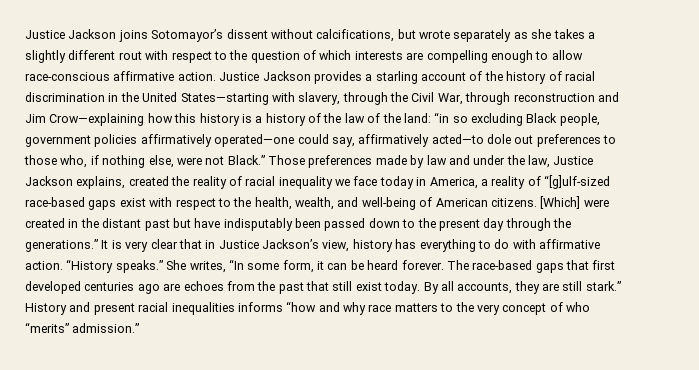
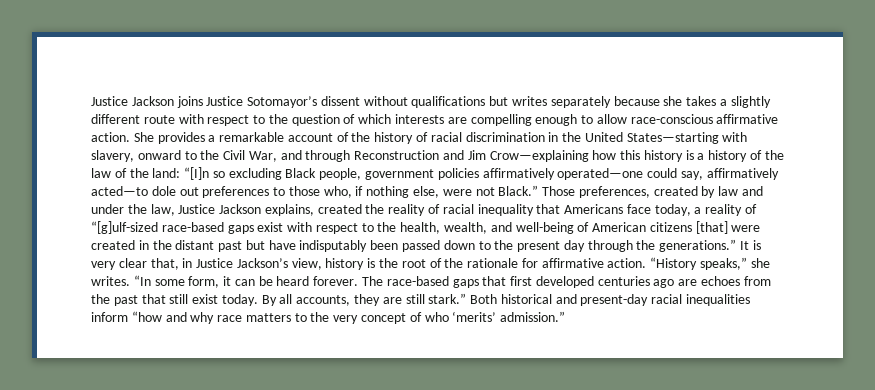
- Justice Jackson joins Sotomayor’s dissent without calcifications, but wrote separately as she takes a slightly different rout with respect to the question of which interests are compelling enough to allow race-conscious affirmative action.
+ Justice Jackson joins Justice Sotomayor’s dissent without qualifications but writes separately because she takes a slightly different route with respect to the question of which interests are compelling enough to allow race-conscious affirmative action.
- Justice Jackson provides a starling account of the history of racial discrimination in the United States—starting with slavery, through the Civil War, through reconstruction and Jim Crow—explaining how this history is a history of the law of the land: “in so excluding Black people, government policies affirmatively operated—one could say, affirmatively acted—to dole out preferences to those who, if nothing else, were not Black.”
+ She provides a remarkable account of the history of racial discrimination in the United States—starting with slavery, onward to the Civil War, and through Reconstruction and Jim Crow—explaining how this history is a history of the law of the land: “[I]n so excluding Black people, government policies affirmatively operated—one could say, affirmatively acted—to dole out preferences to those who, if nothing else, were not Black.”
- Those preferences made by law and under the law, Justice Jackson explains, created the reality of racial inequality we face today in America, a reality of “[g]ulf-sized race-based gaps exist with respect to the health, wealth, and well-being of American citizens. [Which] were created in the distant past but have indisputably been passed down to the present day through the generations.”
+ Those preferences, created by law and under the law, Justice Jackson explains, created the reality of racial inequality that Americans face today, a reality of “[g]ulf-sized race-based gaps exist with respect to the health, wealth, and well-being of American citizens [that] were created in the distant past but have indisputably been passed down to the present day through the generations.”
- It is very clear that in Justice Jackson’s view, history has everything to do with affirmative action. “History speaks.” She writes, “In some form, it can be heard forever.
+ It is very clear that, in Justice Jackson’s view, history is the root of the rationale for affirmative action. “History speaks,” she writes. “In some form, it can be heard forever.
- History and present racial inequalities informs “how and why race matters to the very concept of who “merits” admission.”
+ Both historical and present-day racial inequalities inform “how and why race matters to the very concept of who ‘merits’ admission.”

